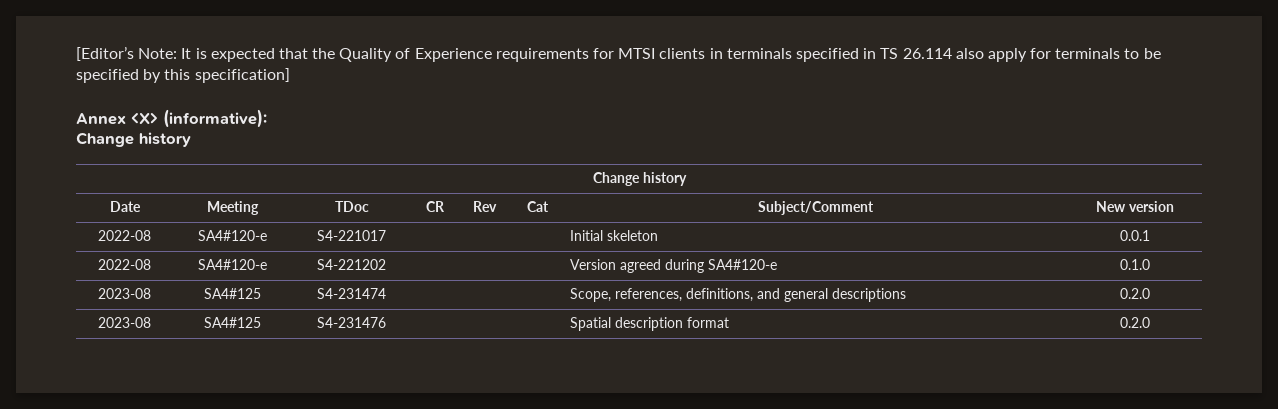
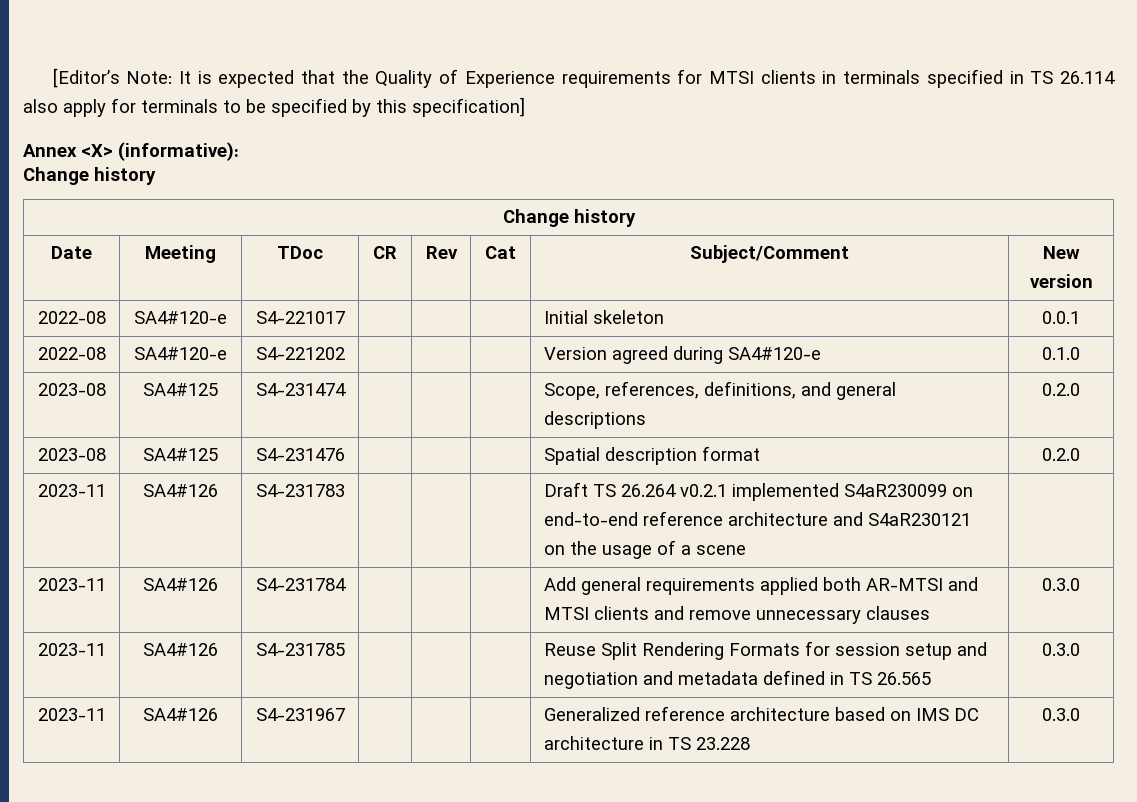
+ 2023-11 | SA4#126 | S4-231783 | | | | Draft TS 26.264 v0.2.1 implemented S4aR230099 on end-to-end reference architecture and S4aR230121 on the usage of a scene |
+ 2023-11 | SA4#126 | S4-231784 | | | | Add general requirements applied both AR-MTSI and MTSI clients and remove unnecessary clauses | 0.3.0
+ 2023-11 | SA4#126 | S4-231785 | | | | Reuse Split Rendering Formats for session setup and negotiation and metadata defined in TS 26.565 | 0.3.0
+ 2023-11 | SA4#126 | S4-231967 | | | | Generalized reference architecture based on IMS DC architecture in TS 23.228 | 0.3.0

